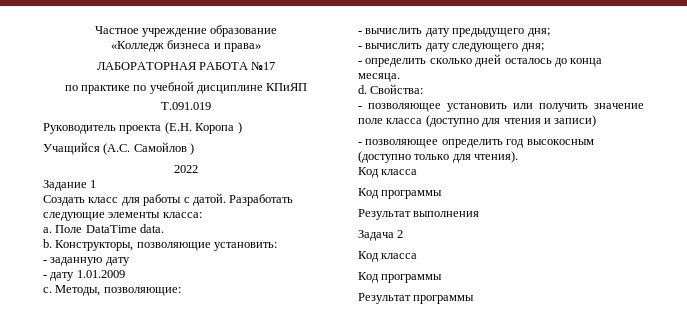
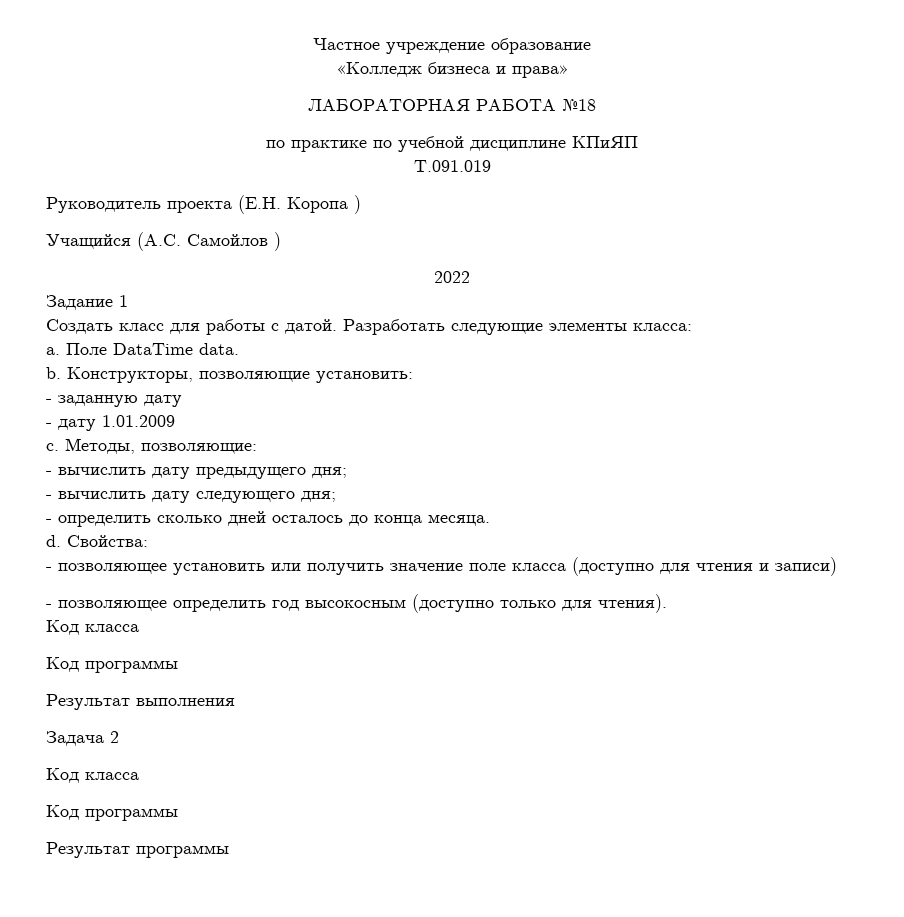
- ЛАБОРАТОРНАЯ РАБОТА №17
+ ЛАБОРАТОРНАЯ РАБОТА №18

